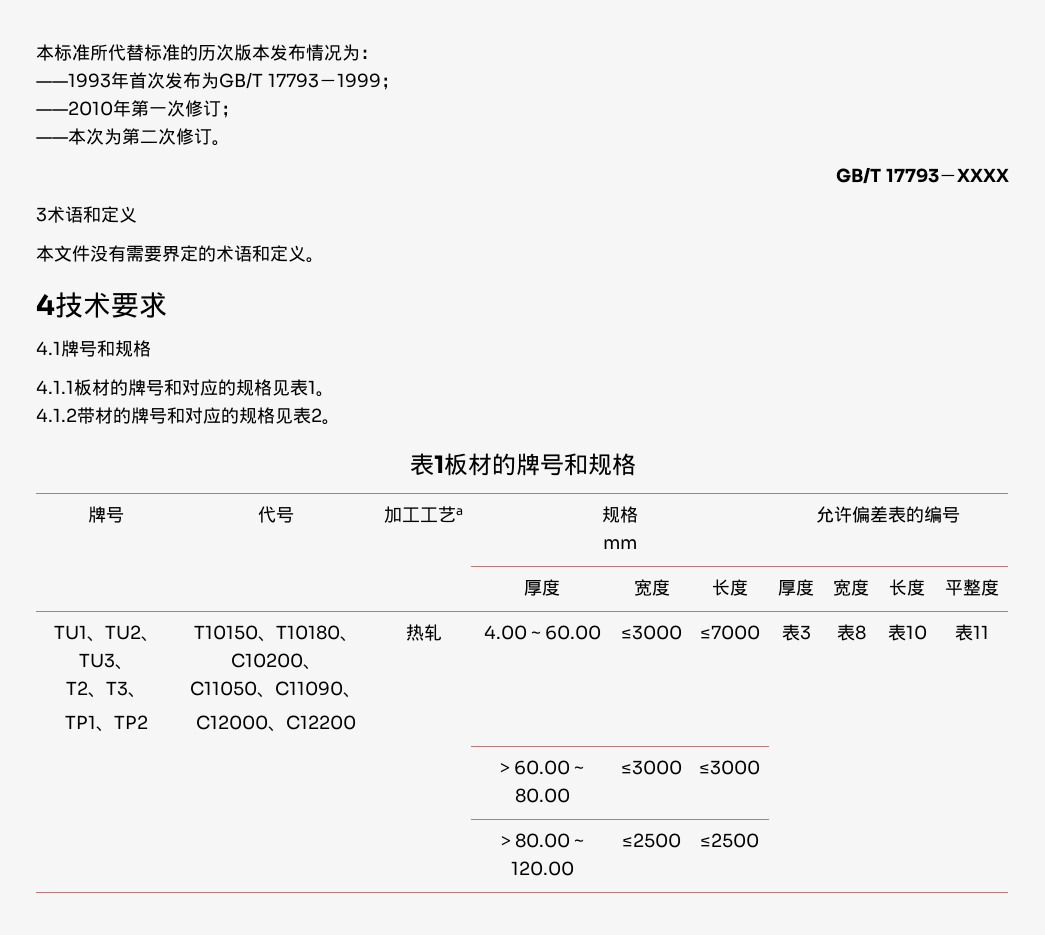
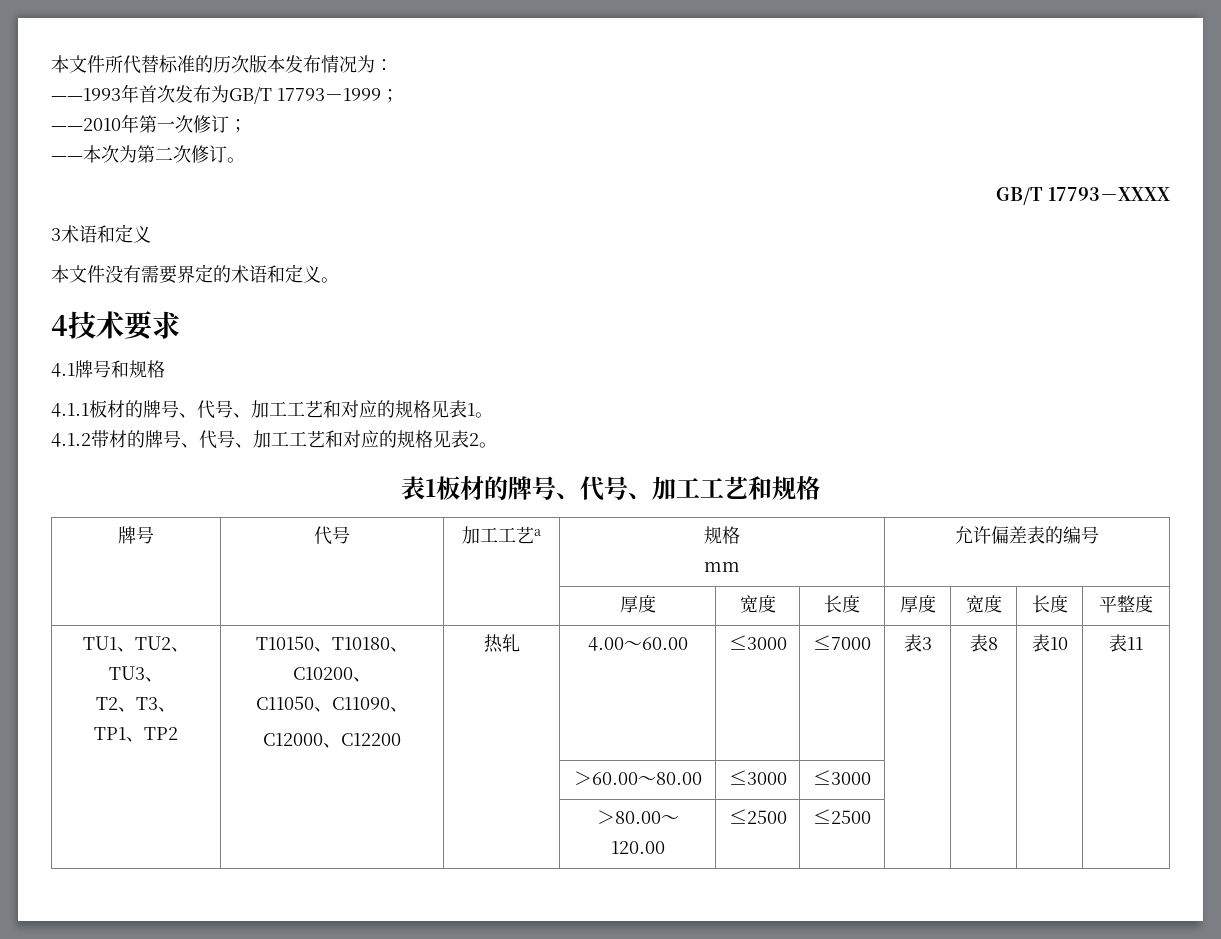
- 本标准所代替标准的历次版本发布情况为：
+ 本文件所代替标准的历次版本发布情况为：
- 4.1.1板材的牌号和对应的规格见表1。
+ 4.1.1板材的牌号、代号、加工工艺和对应的规格见表1。
- 4.1.2带材的牌号和对应的规格见表2。
+ 4.1.2带材的牌号、代号、加工工艺和对应的规格见表2。
- 表1板材的牌号和规格
+ 表1板材的牌号、代号、加工工艺和规格

